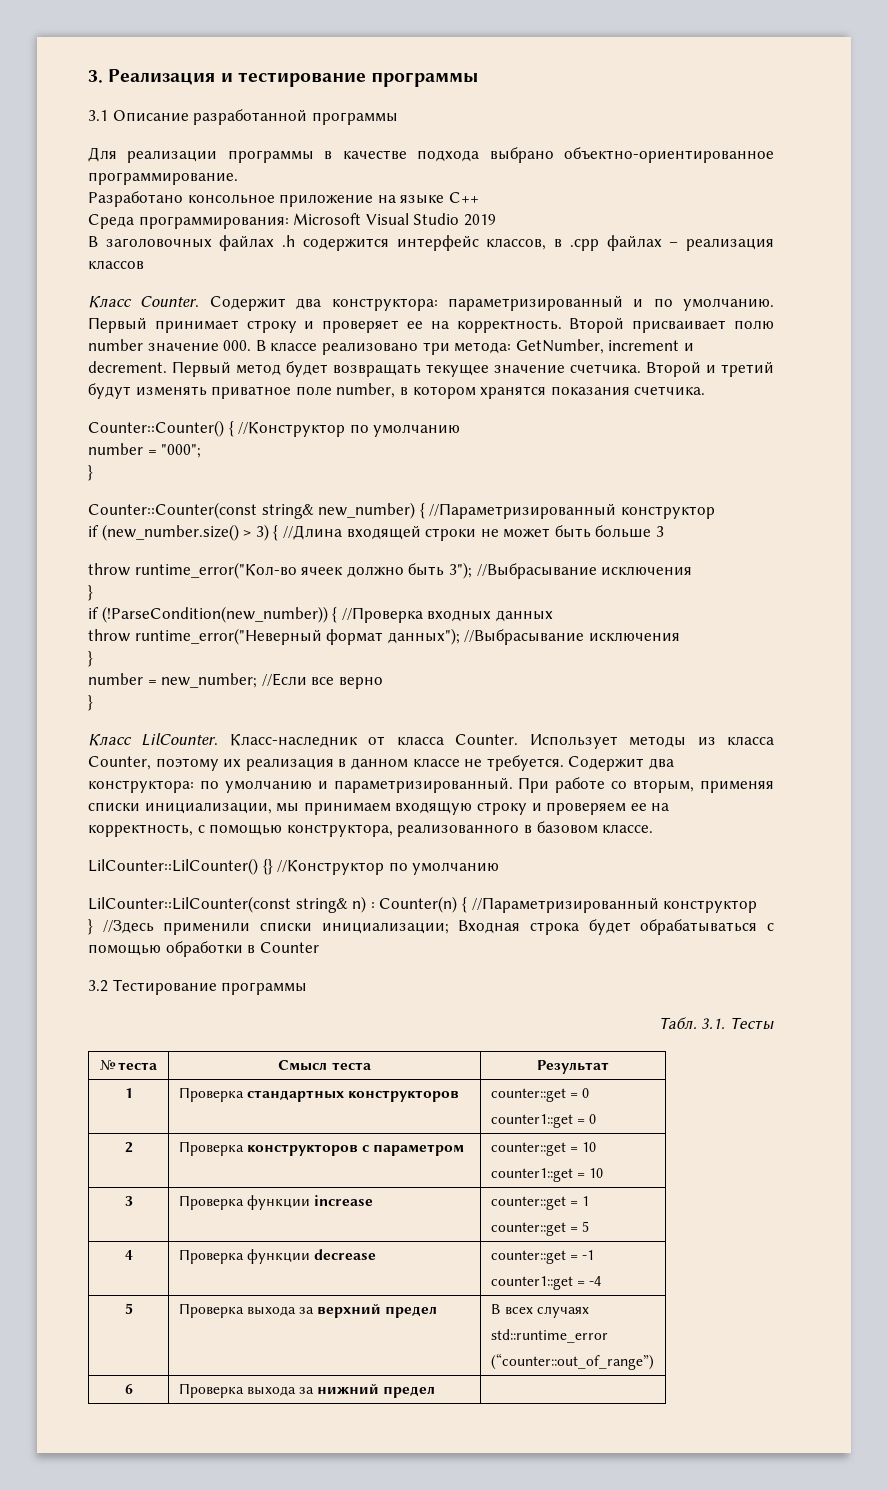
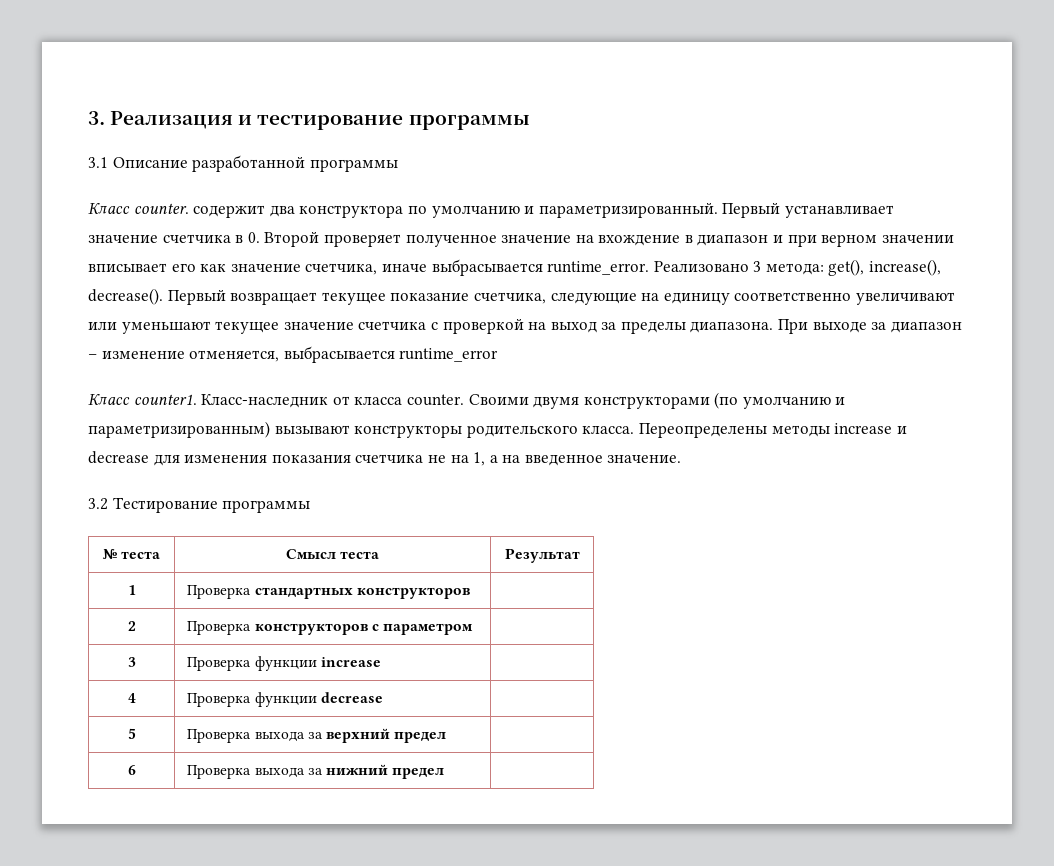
- Для реализации программы в качестве подхода выбрано объектно-ориентированное программирование.
- Разработано консольное приложение на языке С++
- Среда программирования: Microsoft Visual Studio 2019
- В заголовочных файлах .h содержится интерфейс классов, в .cpp файлах – реализация классов
- Класс Counter. Содержит два конструктора: параметризированный и по умолчанию. Первый принимает строку и проверяет ее на корректность. Второй присваивает полю number значение 000. В классе реализовано три метода: GetNumber, increment и decrement. Первый метод будет возвращать текущее значение счетчика. Второй и третий будут изменять приватное поле number, в котором хранятся показания счетчика.
- Counter::Counter() { //Конструктор по умолчанию
- number = "000";
- }
- Counter::Counter(const string& new_number) { //Параметризированный конструктор
- if (new_number.size() > 3) { //Длина входящей строки не может быть больше 3
- throw runtime_error("Кол-во ячеек должно быть 3"); //Выбрасывание исключения
- }
- if (!ParseCondition(new_number)) { //Проверка входных данных
- throw runtime_error("Неверный формат данных"); //Выбрасывание исключения
- }
- number = new_number; //Если все верно
- }
- Класс LilCounter. Класс-наследник от класса Counter. Использует методы из класса Counter, поэтому их реализация в данном классе не требуется. Содержит два конструктора: по умолчанию и параметризированный. При работе со вторым, применяя списки инициализации, мы принимаем входящую строку и проверяем ее на корректность, с помощью конструктора, реализованного в базовом классе.
- LilCounter::LilCounter() {} //Конструктор по умолчанию
- LilCounter::LilCounter(const string& n) : Counter(n) { //Параметризированный конструктор
- } //Здесь применили списки инициализации; Входная строка будет обрабатываться с помощью обработки в Counter
+ Класс counter. cодержит два конструктора по умолчанию и параметризированный. Первый устанавливает значение счетчика в 0. Второй проверяет полученное значение на вхождение в диапазон и при верном значении вписывает его как значение счетчика, иначе выбрасывается runtime_error. Реализовано 3 метода: get(), increase(), decrease(). Первый возвращает текущее показание счетчика, следующие на единицу соответственно увеличивают или уменьшают текущее значение счетчика с проверкой на выход за пределы диапазона. При выходе за диапазон – изменение отменяется, выбрасывается runtime_error
+ Класс counter1. Класс-наследник от класса counter. Своими двумя конструкторами (по умолчанию и параметризированным) вызывают конструкторы родительского класса. Переопределены методы increase и decrease для изменения показания счетчика не на 1, а на введенное значение.
- Табл. 3.1. Тесты
- 1 | Проверка стандартных конструкторов | counter::get = 0
- counter1::get = 0
+ 1 | Проверка стандартных конструкторов |
- 2 | Проверка конструкторов с параметром | counter::get = 10
- counter1::get = 10
- 3 | Проверка функции increase | counter::get = 1
- counter::get = 5
- 4 | Проверка функции decrease | counter::get = -1
- counter1::get = -4
+ 2 | Проверка конструкторов с параметром |
+ 3 | Проверка функции increase |
+ 4 | Проверка функции decrease |
- 5 | Проверка выхода за верхний предел | В всех случаях
- std::runtime_error
- (“counter::out_of_range”)
+ 5 | Проверка выхода за верхний предел |

